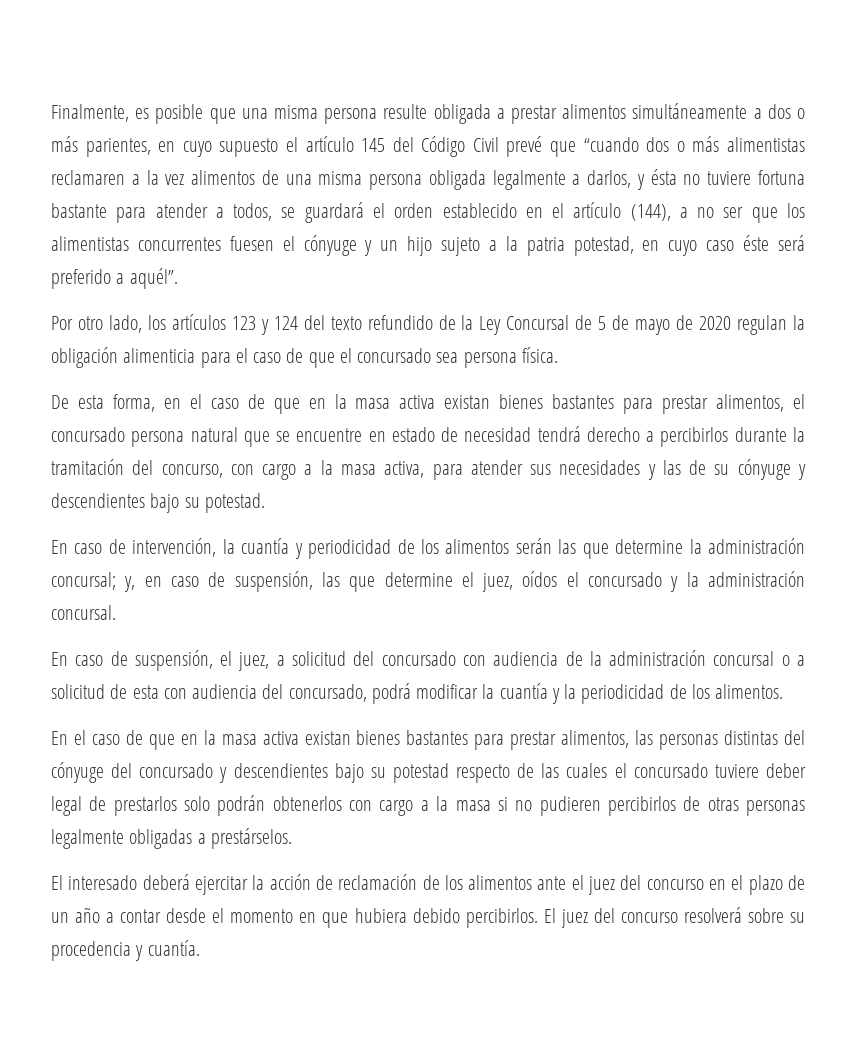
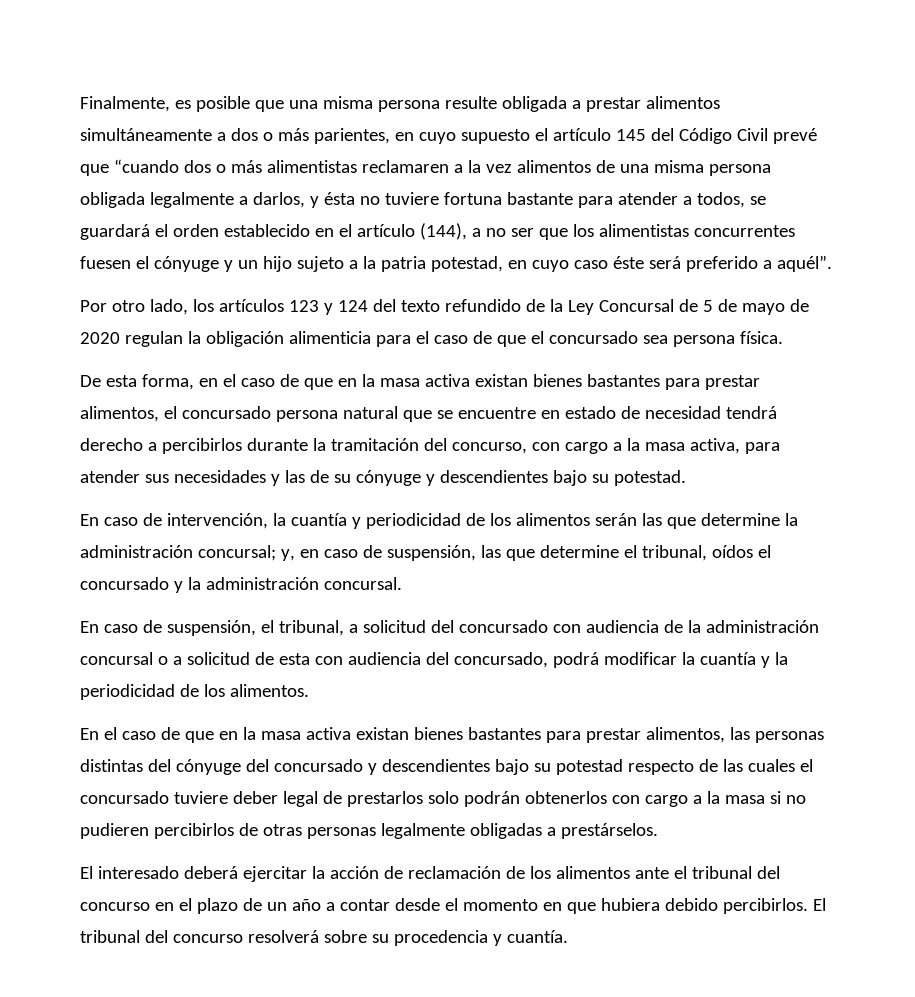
- En caso de intervención, la cuantía y periodicidad de los alimentos serán las que determine la administración concursal; y, en caso de suspensión, las que determine el juez, oídos el concursado y la administración concursal.
+ En caso de intervención, la cuantía y periodicidad de los alimentos serán las que determine la administración concursal; y, en caso de suspensión, las que determine el tribunal, oídos el concursado y la administración concursal.
- En caso de suspensión, el juez, a solicitud del concursado con audiencia de la administración concursal o a solicitud de esta con audiencia del concursado, podrá modificar la cuantía y la periodicidad de los alimentos.
+ En caso de suspensión, el tribunal, a solicitud del concursado con audiencia de la administración concursal o a solicitud de esta con audiencia del concursado, podrá modificar la cuantía y la periodicidad de los alimentos.
- El interesado deberá ejercitar la acción de reclamación de los alimentos ante el juez del concurso en el plazo de un año a contar desde el momento en que hubiera debido percibirlos.
+ El interesado deberá ejercitar la acción de reclamación de los alimentos ante el tribunal del concurso en el plazo de un año a contar desde el momento en que hubiera debido percibirlos.
- El juez del concurso resolverá sobre su procedencia y cuantía.
+ El tribunal del concurso resolverá sobre su procedencia y cuantía.

